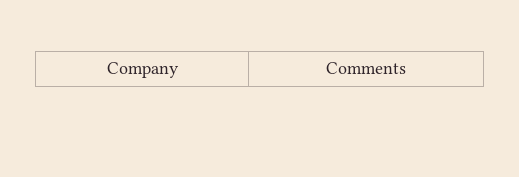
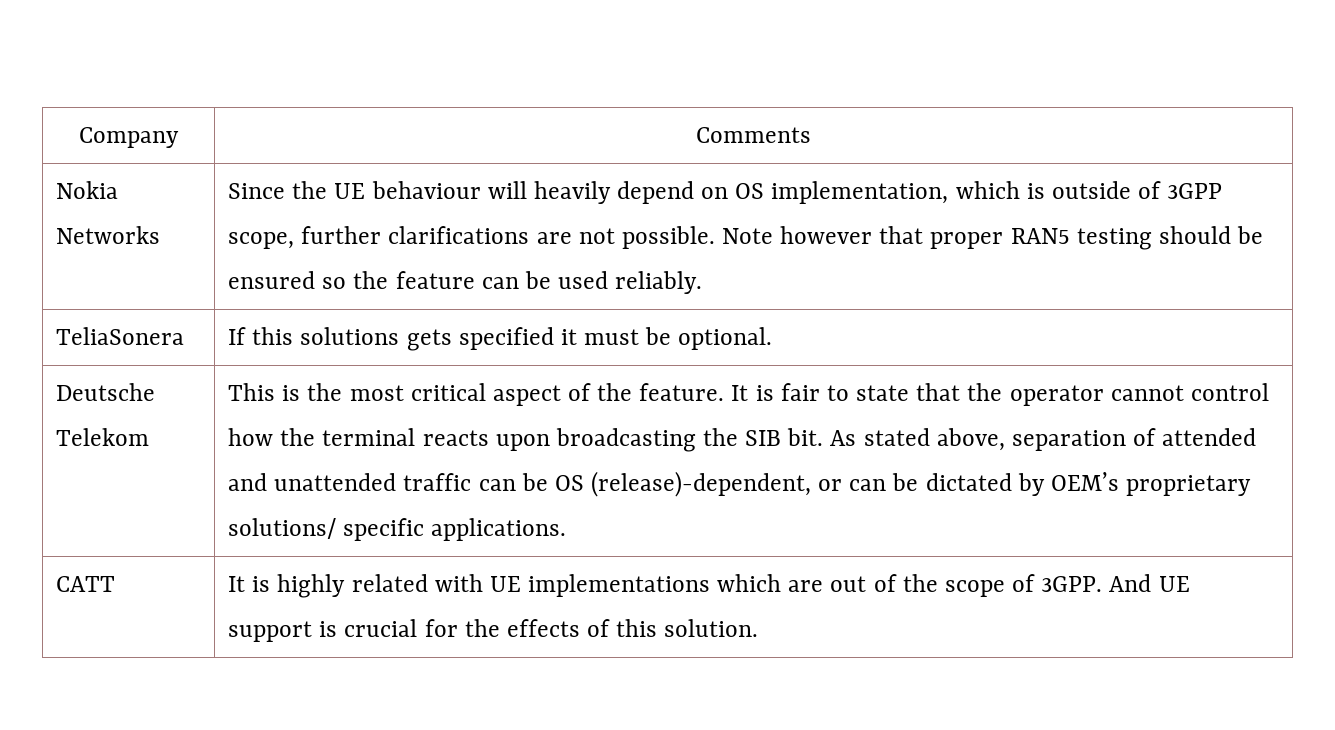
+ Nokia Networks | Since the UE behaviour will heavily depend on OS implementation, which is outside of 3GPP scope, further clarifications are not possible. Note however that proper RAN5 testing should be ensured so the feature can be used reliably.
+ TeliaSonera | If this solutions gets specified it must be optional.
+ Deutsche Telekom | This is the most critical aspect of the feature. It is fair to state that the operator cannot control how the terminal reacts upon broadcasting the SIB bit. As stated above, separation of attended and unattended traffic can be OS (release)-dependent, or can be dictated by OEM’s proprietary solutions/ specific applications.
+ CATT | It is highly related with UE implementations which are out of the scope of 3GPP. And UE support is crucial for the effects of this solution.

